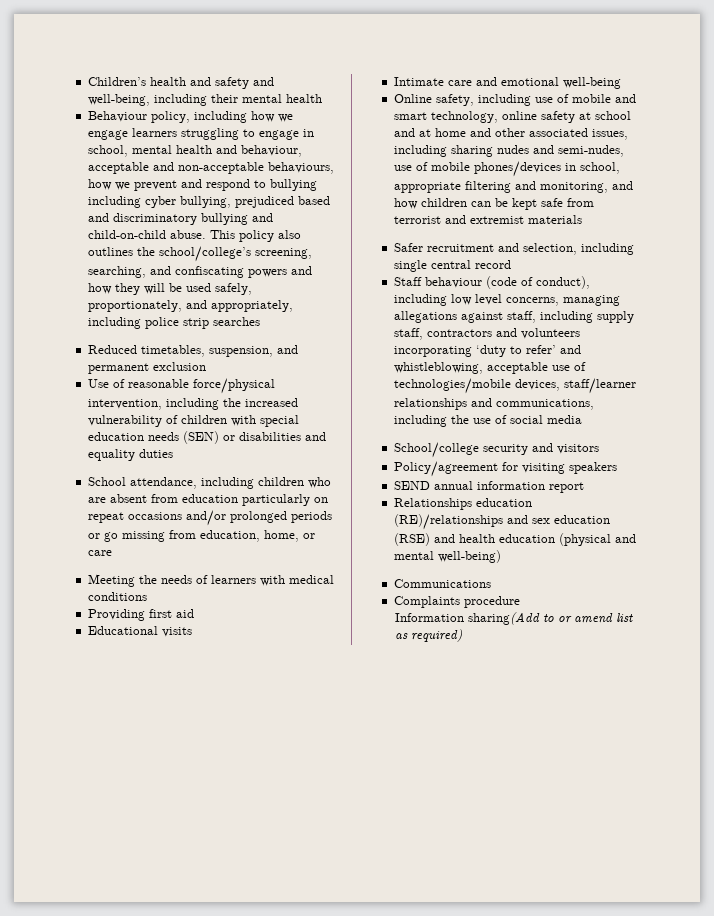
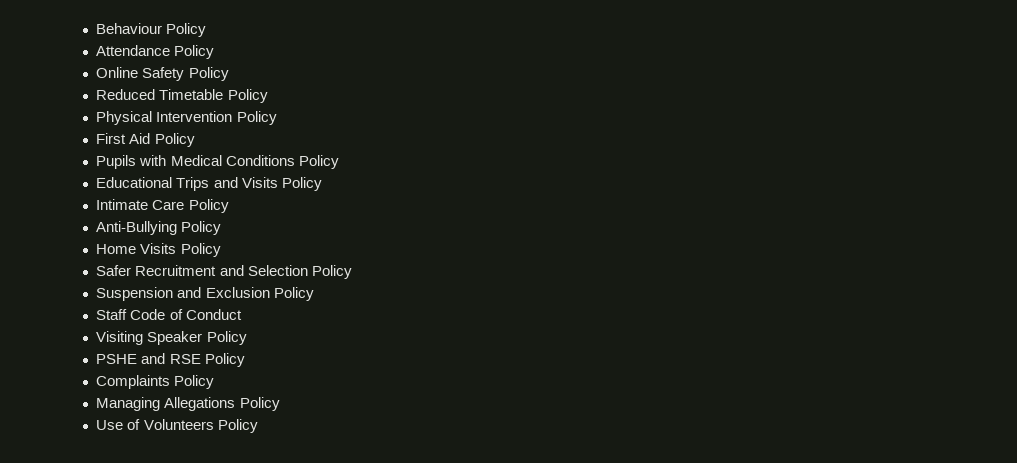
- Children’s health and safety and well-being, including their mental health
- Behaviour policy, including how we engage learners struggling to engage in school, mental health and behaviour, acceptable and non-acceptable behaviours, how we prevent and respond to bullying including cyber bullying, prejudiced based and discriminatory bullying and child-on-child abuse. This policy also outlines the school/college’s screening, searching, and confiscating powers and how they will be used safely, proportionately, and appropriately, including police strip searches
- Reduced timetables, suspension, and permanent exclusion
- Use of reasonable force/physical intervention, including the increased vulnerability of children with special education needs (SEN) or disabilities and equality duties
- School attendance, including children who are absent from education particularly on repeat occasions and/or prolonged periods or go missing from education, home, or care
- Meeting the needs of learners with medical conditions
- Providing first aid
- Educational visits
- Intimate care and emotional well-being
- Online safety, including use of mobile and smart technology, online safety at school and at home and other associated issues, including sharing nudes and semi-nudes, use of mobile phones/devices in school, appropriate filtering and monitoring, and how children can be kept safe from terrorist and extremist materials
- Safer recruitment and selection, including single central record
- Staff behaviour (code of conduct), including low level concerns, managing allegations against staff, including supply staff, contractors and volunteers incorporating ‘duty to refer’ and whistleblowing, acceptable use of technologies/mobile devices, staff/learner relationships and communications, including the use of social media
- School/college security and visitors
- Policy/agreement for visiting speakers
- SEND annual information report
- Relationships education (RE)/relationships and sex education (RSE) and health education (physical and mental well-being)
- Communications
- Complaints procedure
- Information sharing(Add to or amend list as required)
+ Behaviour Policy
+ Attendance Policy
+ Online Safety Policy
+ Reduced Timetable Policy
+ Physical Intervention Policy
+ First Aid Policy
+ Pupils with Medical Conditions Policy
+ Educational Trips and Visits Policy
+ Intimate Care Policy
+ Anti-Bullying Policy
+ Home Visits Policy
+ Safer Recruitment and Selection Policy
+ Suspension and Exclusion Policy
+ Staff Code of Conduct
+ Visiting Speaker Policy
+ PSHE and RSE Policy
+ Complaints Policy
+ Managing Allegations Policy
+ Use of Volunteers Policy

